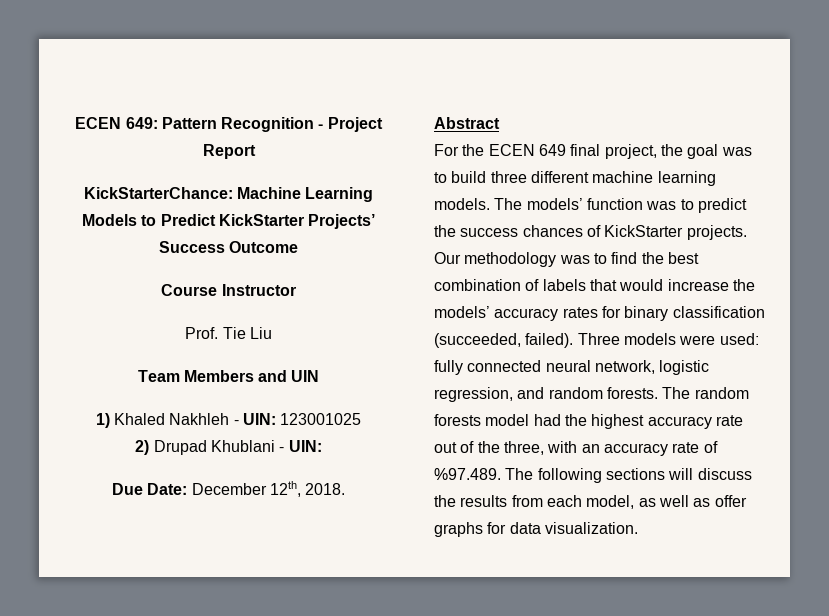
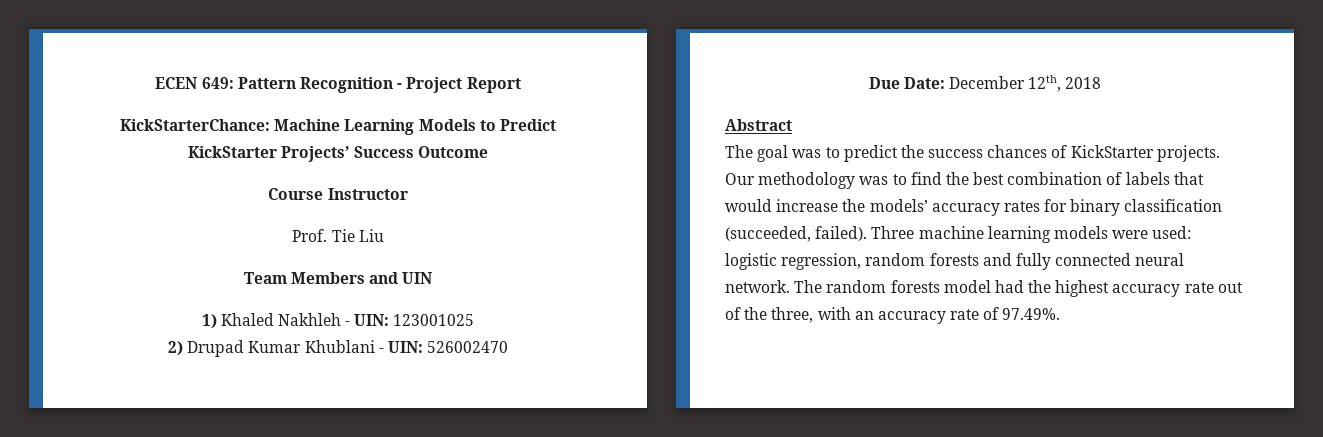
- 2) Drupad Khublani - UIN:
+ 2) Drupad Kumar Khublani - UIN: 526002470
- Due Date: December 12th, 2018.
+ Due Date: December 12th, 2018
- For the ECEN 649 final project, the goal was to build three different machine learning models. The models’ function was to predict the success chances of KickStarter projects.
+ The goal was to predict the success chances of KickStarter projects.
- Three models were used: fully connected neural network, logistic regression, and random forests.
+ Three machine learning models were used: logistic regression, random forests and fully connected neural network.
- The random forests model had the highest accuracy rate out of the three, with an accuracy rate of %97.489. The following sections will discuss the results from each model, as well as offer graphs for data visualization.
+ The random forests model had the highest accuracy rate out of the three, with an accuracy rate of 97.49%.

